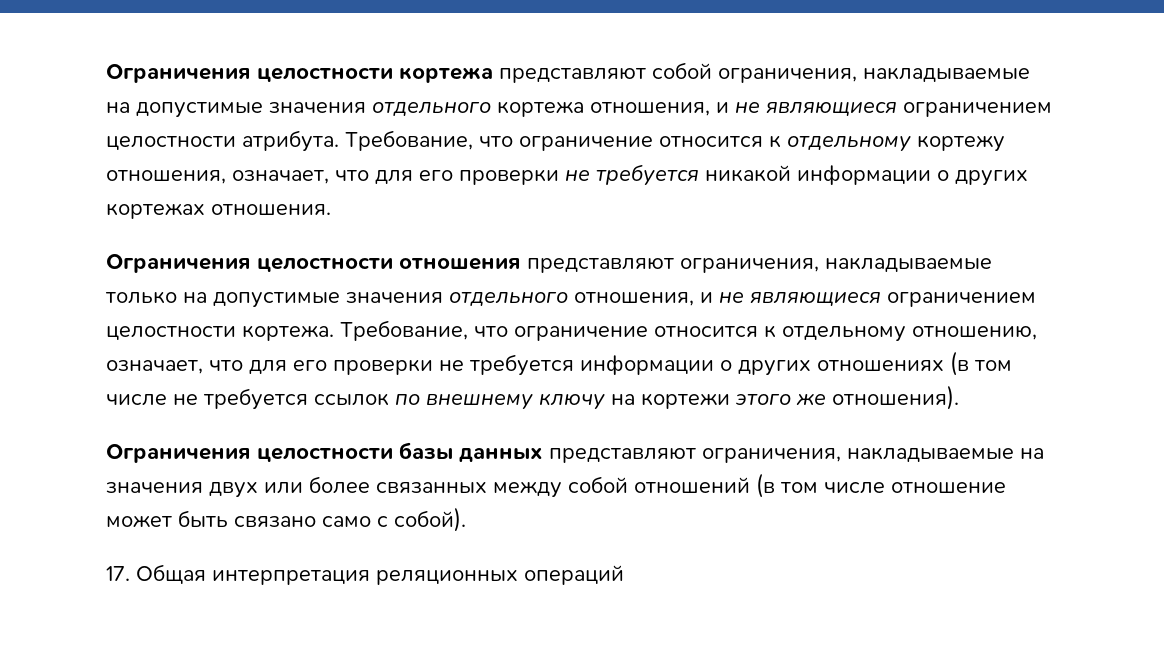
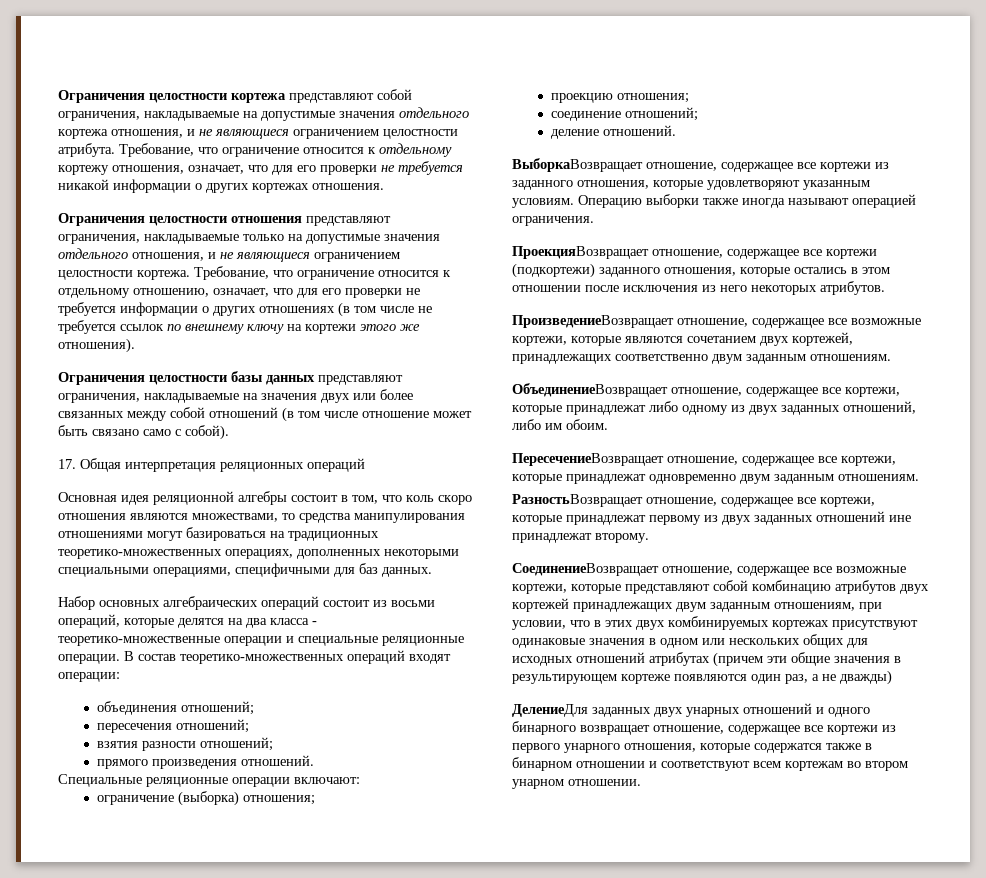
+ Основная идея реляционной алгебры состоит в том, что коль скоро отношения являются множествами, то средства манипулирования отношениями могут базироваться на традиционных теоретико-множественных операциях, дополненных некоторыми специальными операциями, специфичными для баз данных.
+ Набор основных алгебраических операций состоит из восьми операций, которые делятся на два класса - теоретико-множественные операции и специальные реляционные операции. В состав теоретико-множественных операций входят операции:
+ объединения отношений;
+ пересечения отношений;
+ взятия разности отношений;
+ прямого произведения отношений.
+ Специальные реляционные операции включают:
+ ограничение (выборка) отношения;
+ проекцию отношения;
+ соединение отношений;
+ деление отношений.
+ ВыборкаВозвращает отношение, содержащее все кортежи из заданного отношения, которые удовлетворяют указанным условиям. Операцию выборки также иногда называют операцией ограничения.
+ ПроекцияВозвращает отношение, содержащее все кортежи (подкортежи) заданного отношения, которые остались в этом отношении после исключения из него некоторых атрибутов.
+ ПроизведениеВозвращает отношение, содержащее все возможные кортежи, которые являются сочетанием двух кортежей, принадлежащих соответственно двум заданным отношениям.
+ ОбъединениеВозвращает отношение, содержащее все кортежи, которые принадлежат либо одному из двух заданных отношений, либо им обоим.
+ ПересечениеВозвращает отношение, содержащее все кортежи, которые принадлежат одновременно двум заданным отношениям.
+ РазностьВозвращает отношение, содержащее все кортежи, которые принадлежат первому из двух заданных отношений ине принадлежат второму.
+ СоединениеВозвращает отношение, содержащее все возможные кортежи, которые представляют собой комбинацию атрибутов двух кортежей принадлежащих двум заданным отношениям, при условии, что в этих двух комбинируемых кортежах присутствуют одинаковые значения в одном или нескольких общих для исходных отношений атрибутах (причем эти общие значения в результирующем кортеже появляются один раз, а не дважды)
+ ДелениеДля заданных двух унарных отношений и одного бинарного возвращает отношение, содержащее все кортежи из первого унарного отношения, которые содержатся также в бинарном отношении и соответствуют всем кортежам во втором унарном отношении.

